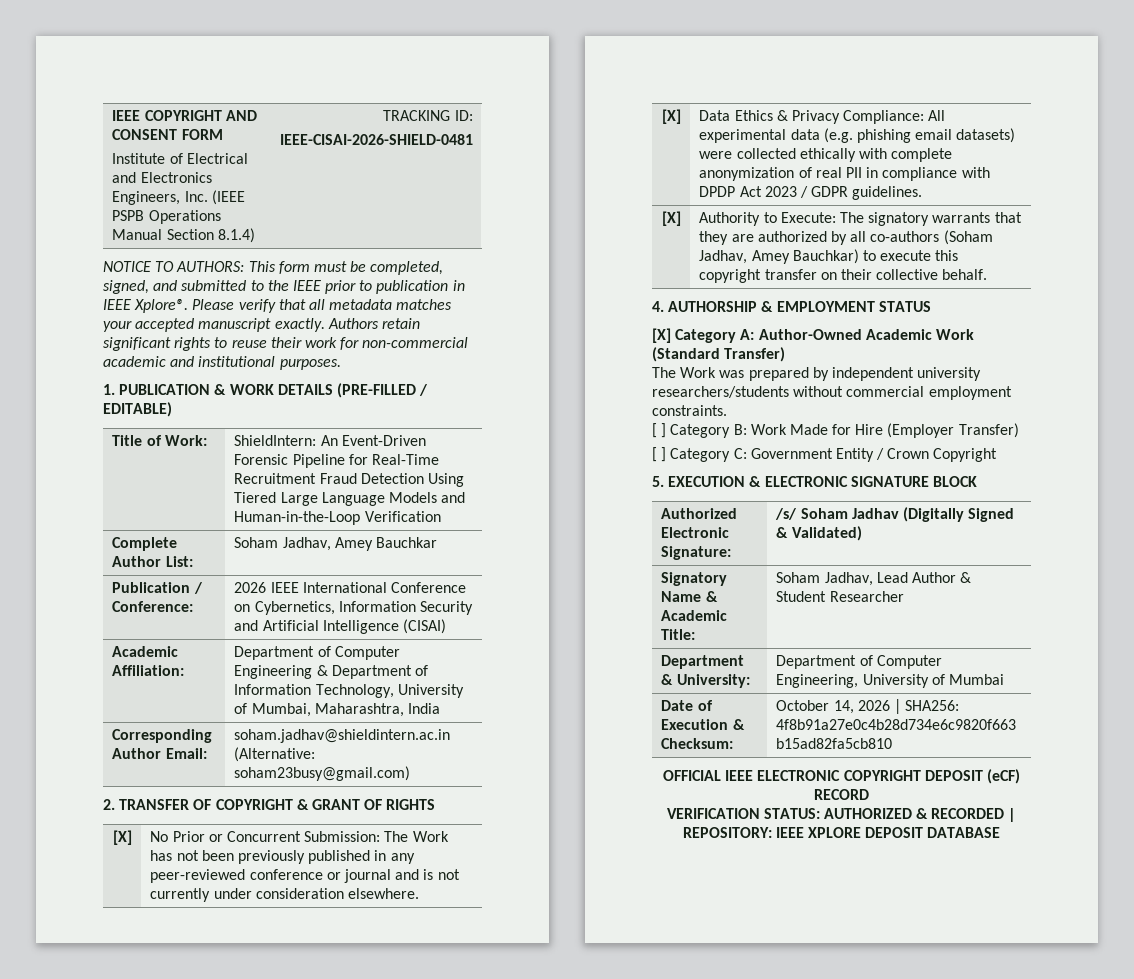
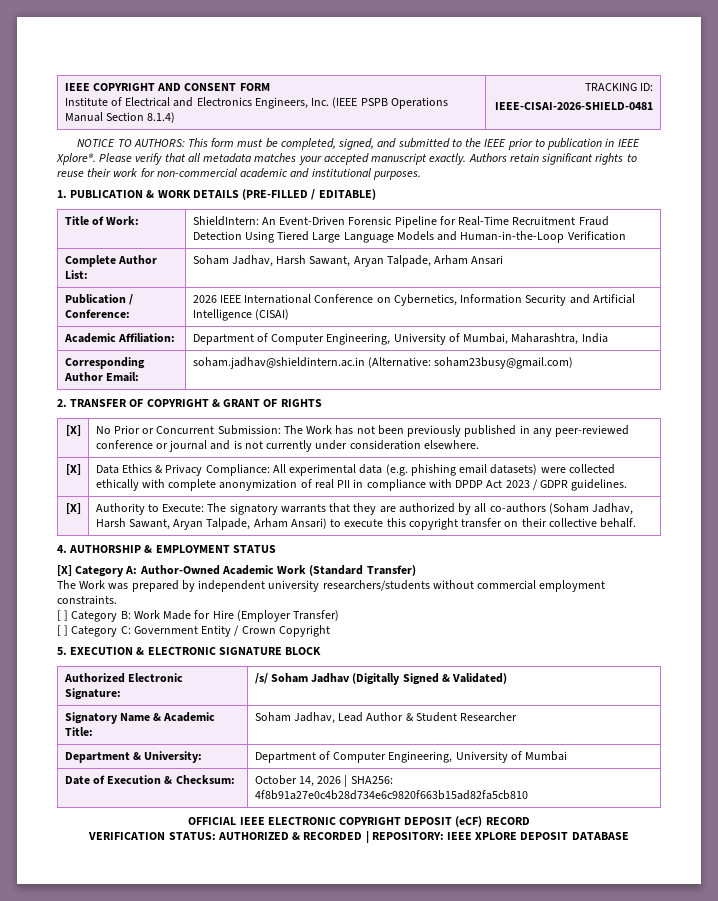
- Complete Author List: | Soham Jadhav, Amey Bauchkar
+ Complete Author List: | Soham Jadhav, Harsh Sawant, Aryan Talpade, Arham Ansari
- Academic Affiliation: | Department of Computer Engineering & Department of Information Technology, University of Mumbai, Maharashtra, India
+ Academic Affiliation: | Department of Computer Engineering, University of Mumbai, Maharashtra, India
- [X] | Authority to Execute: The signatory warrants that they are authorized by all co-authors (Soham Jadhav, Amey Bauchkar) to execute this copyright transfer on their collective behalf.
+ [X] | Authority to Execute: The signatory warrants that they are authorized by all co-authors (Soham Jadhav, Harsh Sawant, Aryan Talpade, Arham Ansari) to execute this copyright transfer on their collective behalf.

